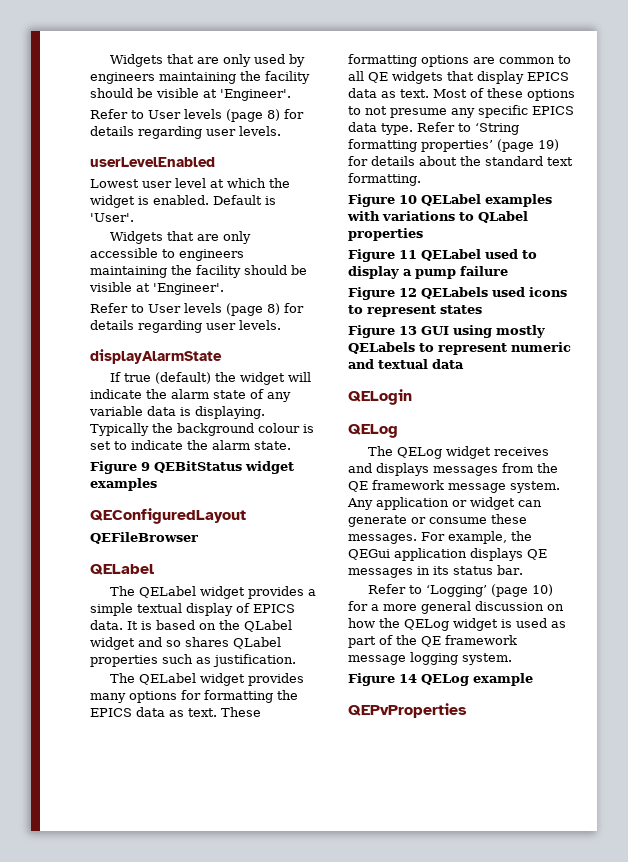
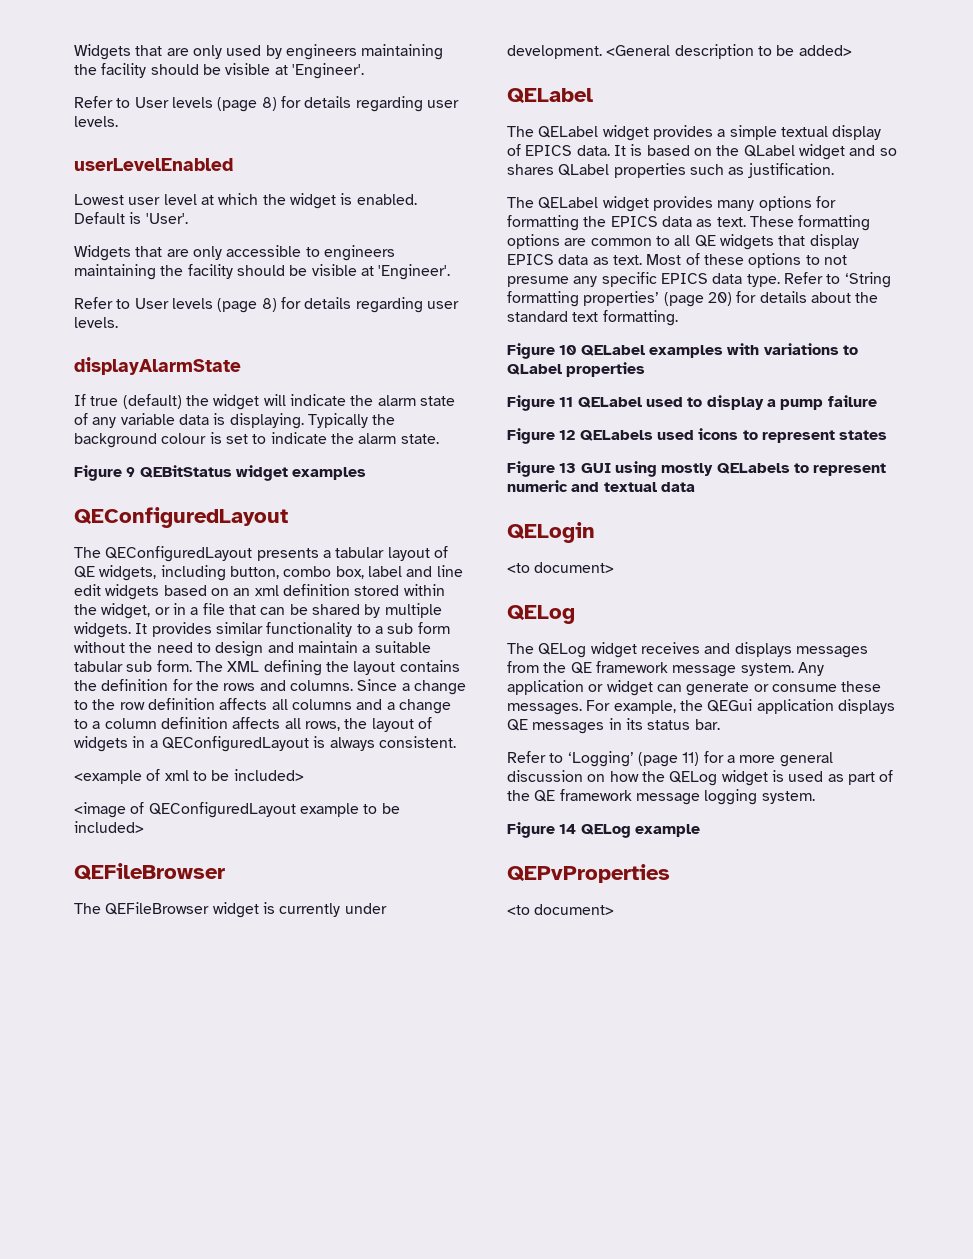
+ The QEConfiguredLayout presents a tabular layout of QE widgets, including button, combo box, label and line edit widgets based on an xml definition stored within the widget, or in a file that can be shared by multiple widgets. It provides similar functionality to a sub form without the need to design and maintain a suitable tabular sub form. The XML defining the layout contains the definition for the rows and columns. Since a change to the row definition affects all columns and a change to a column definition affects all rows, the layout of widgets in a QEConfiguredLayout is always consistent.
+ <example of xml to be included>
+ <image of QEConfiguredLayout example to be included>
  QEFileBrowser
+ The QEFileBrowser widget is currently under development. <General description to be added>
- Refer to ‘String formatting properties’ (page 19) for details about the standard text formatting.
+ Refer to ‘String formatting properties’ (page 20) for details about the standard text formatting.
  QELogin
+ <to document>
- Refer to ‘Logging’ (page 10) for a more general discussion on how the QELog widget is used as part of the QE framework message logging system.
+ Refer to ‘Logging’ (page 11) for a more general discussion on how the QELog widget is used as part of the QE framework message logging system.
  QEPvProperties
+ <to document>

